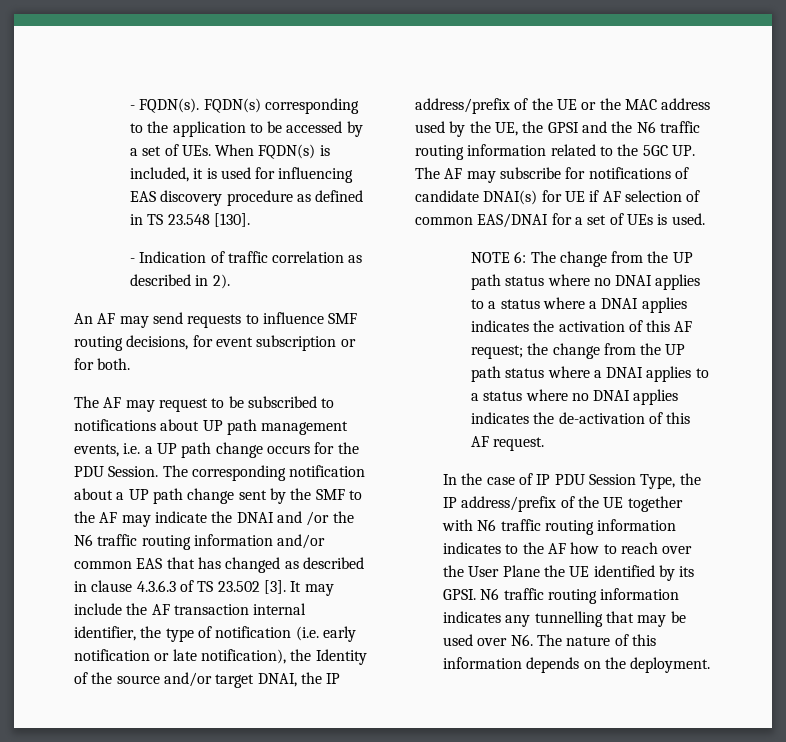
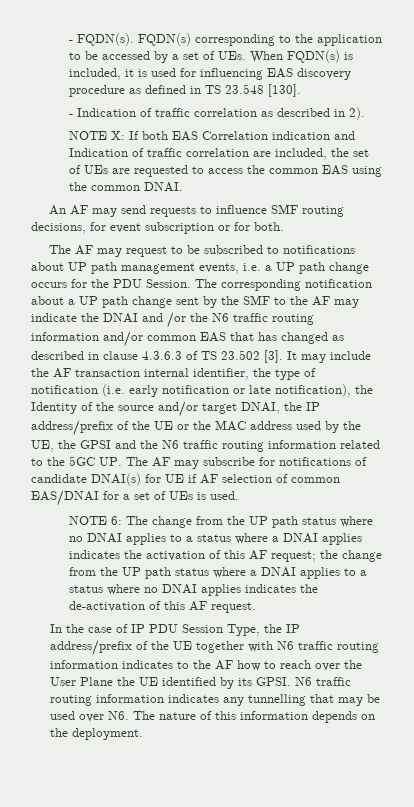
+ NOTE X: If both EAS Correlation indication and Indication of traffic correlation are included, the set of UEs are requested to access the common EAS using the common DNAI.

